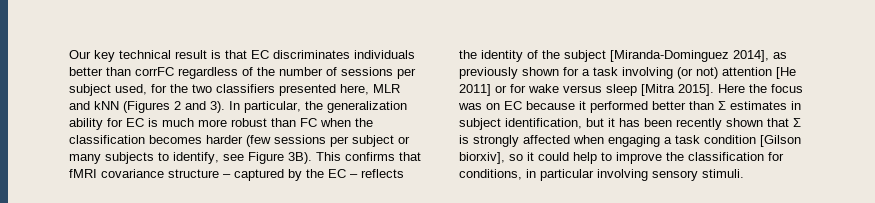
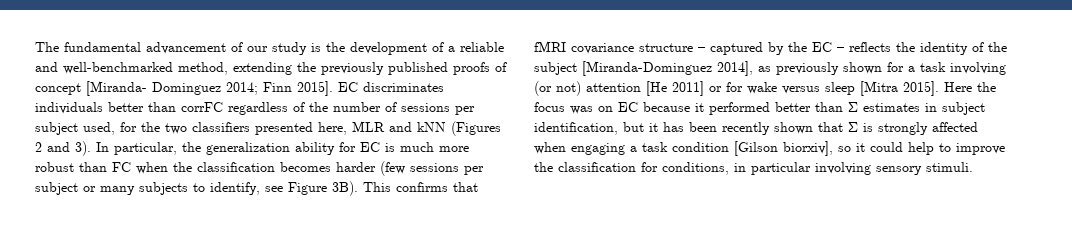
- Our key technical result is that EC discriminates individuals better than corrFC regardless of the number of sessions per subject used, for the two classifiers presented here, MLR and kNN (Figures 2 and 3).
+ The fundamental advancement of our study is the development of a reliable and well-benchmarked method, extending the previously published proofs of concept [Miranda- Dominguez 2014; Finn 2015]. EC discriminates individuals better than corrFC regardless of the number of sessions per subject used, for the two classifiers presented here, MLR and kNN (Figures 2 and 3).

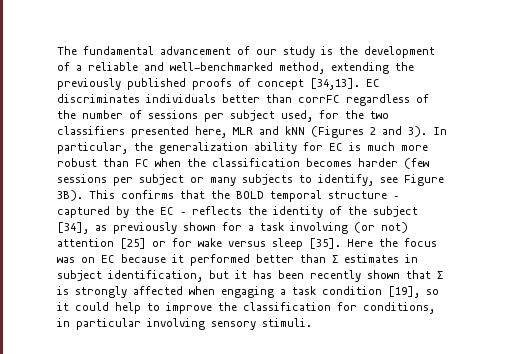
- The fundamental advancement of our study is the development of a reliable and well-benchmarked method, extending the previously published proofs of concept [Miranda- Dominguez 2014; Finn 2015].
+ The fundamental advancement of our study is the development of a reliable and well-benchmarked method, extending the previously published proofs of concept [34,13].
- This confirms that fMRI covariance structure – captured by the EC – reflects the identity of the subject [Miranda-Dominguez 2014], as previously shown for a task involving (or not) attention [He 2011] or for wake versus sleep [Mitra 2015].
+ This confirms that the BOLD temporal structure – captured by the EC – reflects the identity of the subject [34], as previously shown for a task involving (or not) attention [25] or for wake versus sleep [35].
- Here the focus was on EC because it performed better than Σ estimates in subject identification, but it has been recently shown that Σ is strongly affected when engaging a task condition [Gilson biorxiv], so it could help to improve the classification for conditions, in particular involving sensory stimuli.
+ Here the focus was on EC because it performed better than Σ estimates in subject identification, but it has been recently shown that Σ is strongly affected when engaging a task condition [19], so it could help to improve the classification for conditions, in particular involving sensory stimuli.

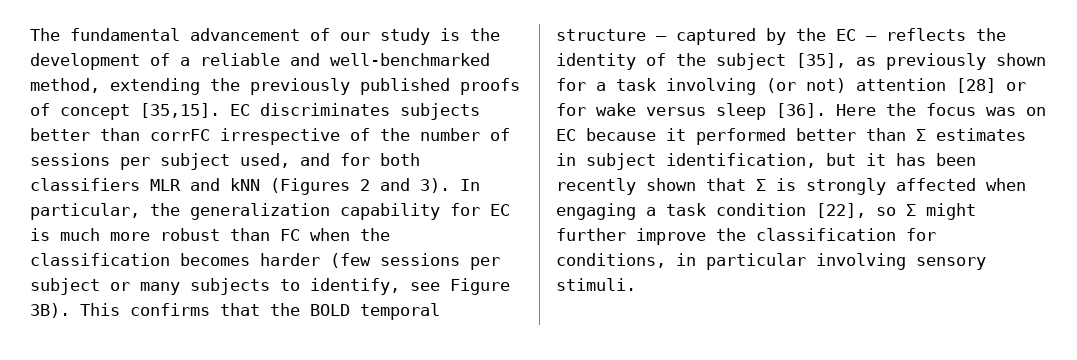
- The fundamental advancement of our study is the development of a reliable and well-benchmarked method, extending the previously published proofs of concept [34,13].
+ The fundamental advancement of our study is the development of a reliable and well-benchmarked method, extending the previously published proofs of concept [35,15].
- EC discriminates individuals better than corrFC regardless of the number of sessions per subject used, for the two classifiers presented here, MLR and kNN (Figures 2 and 3).
+ EC discriminates subjects better than corrFC irrespective of the number of sessions per subject used, and for both classifiers MLR and kNN (Figures 2 and 3).
- In particular, the generalization ability for EC is much more robust than FC when the classification becomes harder (few sessions per subject or many subjects to identify, see Figure 3B).
+ In particular, the generalization capability for EC is much more robust than FC when the classification becomes harder (few sessions per subject or many subjects to identify, see Figure 3B).
- This confirms that the BOLD temporal structure – captured by the EC – reflects the identity of the subject [34], as previously shown for a task involving (or not) attention [25] or for wake versus sleep [35].
+ This confirms that the BOLD temporal structure – captured by the EC – reflects the identity of the subject [35], as previously shown for a task involving (or not) attention [28] or for wake versus sleep [36].
- Here the focus was on EC because it performed better than Σ estimates in subject identification, but it has been recently shown that Σ is strongly affected when engaging a task condition [19], so it could help to improve the classification for conditions, in particular involving sensory stimuli.
+ Here the focus was on EC because it performed better than Σ estimates in subject identification, but it has been recently shown that Σ is strongly affected when engaging a task condition [22], so Σ might further improve the classification for conditions, in particular involving sensory stimuli.

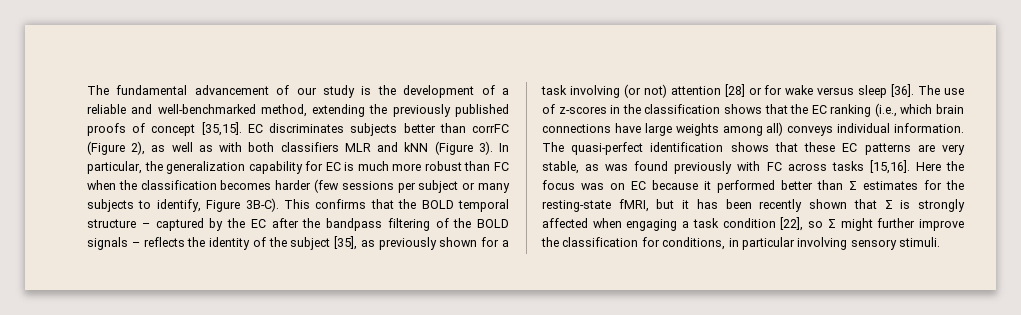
- EC discriminates subjects better than corrFC irrespective of the number of sessions per subject used, and for both classifiers MLR and kNN (Figures 2 and 3).
+ EC discriminates subjects better than corrFC (Figure 2), as well as with both classifiers MLR and kNN (Figure 3).
- In particular, the generalization capability for EC is much more robust than FC when the classification becomes harder (few sessions per subject or many subjects to identify, see Figure 3B).
+ In particular, the generalization capability for EC is much more robust than FC when the classification becomes harder (few sessions per subject or many subjects to identify, Figure 3B-C).
- This confirms that the BOLD temporal structure – captured by the EC – reflects the identity of the subject [35], as previously shown for a task involving (or not) attention [28] or for wake versus sleep [36].
+ This confirms that the BOLD temporal structure – captured by the EC after the bandpass filtering of the BOLD signals – reflects the identity of the subject [35], as previously shown for a task involving (or not) attention [28] or for wake versus sleep [36].
+ The use of z-scores in the classification shows that the EC ranking (i.e., which brain connections have large weights among all) conveys individual information. The quasi-perfect identification shows that these EC patterns are very stable, as was found previously with FC across tasks [15,16].
- Here the focus was on EC because it performed better than Σ estimates in subject identification, but it has been recently shown that Σ is strongly affected when engaging a task condition [22], so Σ might further improve the classification for conditions, in particular involving sensory stimuli.
+ Here the focus was on EC because it performed better than Σ estimates for the resting-state fMRI, but it has been recently shown that Σ is strongly affected when engaging a task condition [22], so Σ might further improve the classification for conditions, in particular involving sensory stimuli.

